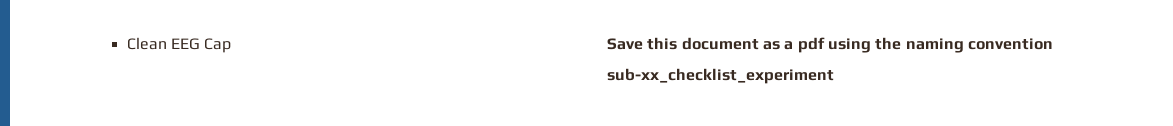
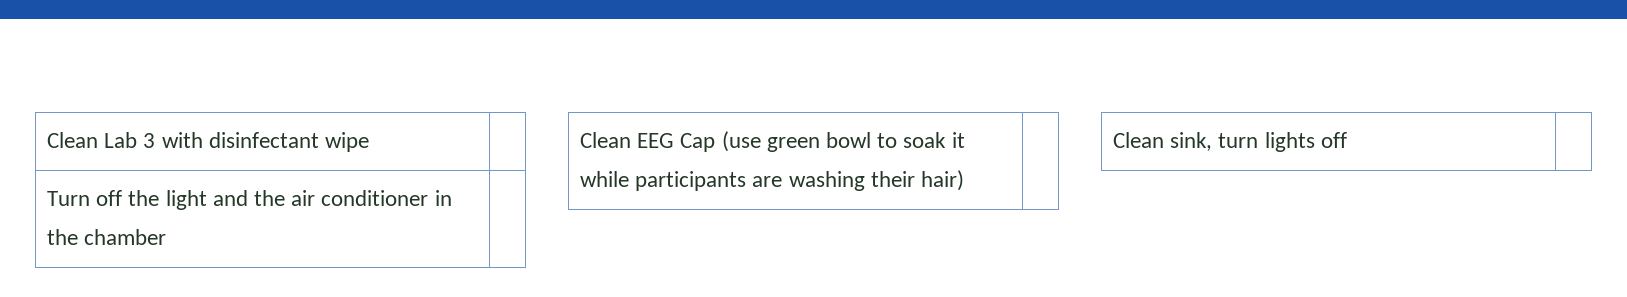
- Clean EEG Cap
- Save this document as a pdf using the naming convention
- sub-xx_checklist_experiment
+ Clean Lab 3 with disinfectant wipe |
+ Turn off the light and the air conditioner in the chamber |
+ Clean EEG Cap (use green bowl to soak it while participants are washing their hair) |
+ Clean sink, turn lights off |

